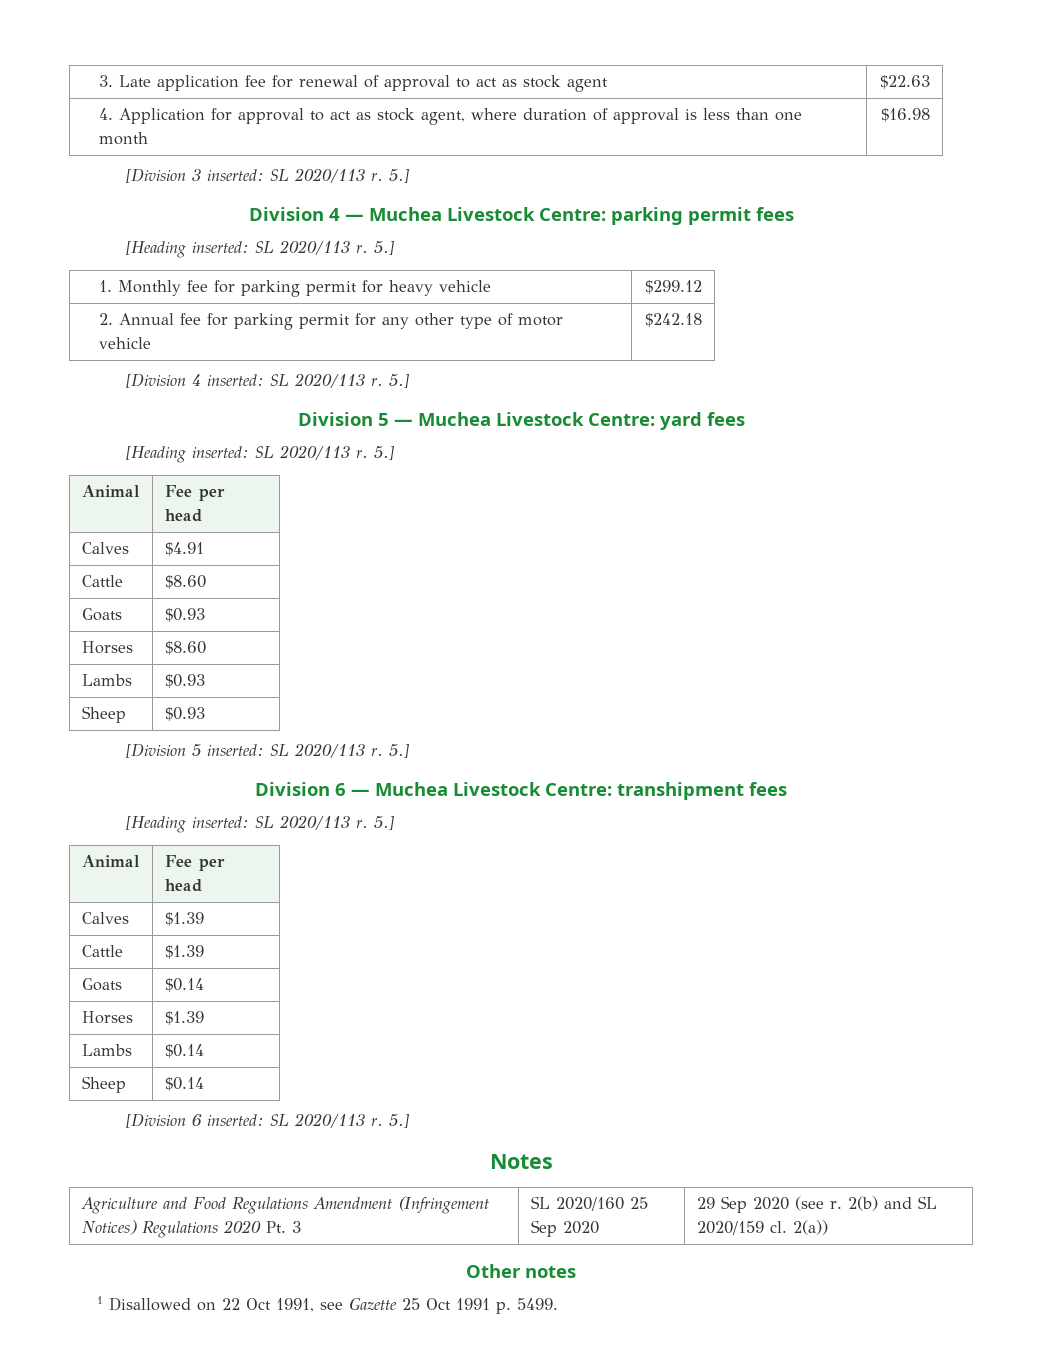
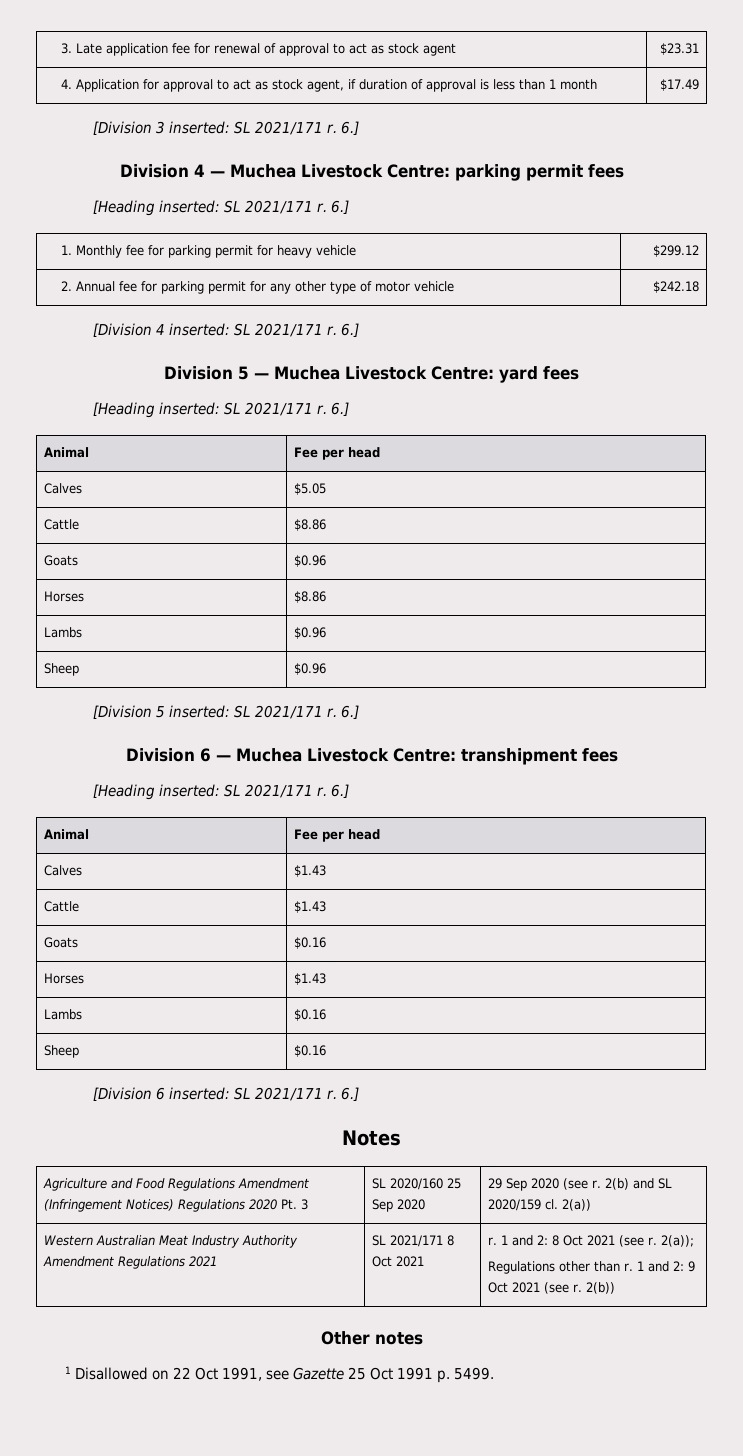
- 3. Late application fee for renewal of approval to act as stock agent | $22.63
+ 3. Late application fee for renewal of approval to act as stock agent | $23.31
- 4. Application for approval to act as stock agent, where duration of approval is less than one month | $16.98
+ 4. Application for approval to act as stock agent, if duration of approval is less than 1 month | $17.49
- [Division 3 inserted: SL 2020/113 r. 5.]
+ [Division 3 inserted: SL 2021/171 r. 6.]
  Division 4 — Muchea Livestock Centre: parking permit fees
- [Heading inserted: SL 2020/113 r. 5.]
+ [Heading inserted: SL 2021/171 r. 6.]
- [Division 4 inserted: SL 2020/113 r. 5.]
+ [Division 4 inserted: SL 2021/171 r. 6.]
  Division 5 — Muchea Livestock Centre: yard fees
- [Heading inserted: SL 2020/113 r. 5.]
+ [Heading inserted: SL 2021/171 r. 6.]
  Animal | Fee per head
- Calves | $4.91
- Cattle | $8.60
- Goats | $0.93
- Horses | $8.60
- Lambs | $0.93
- Sheep | $0.93
+ Calves | $5.05
+ Cattle | $8.86
+ Goats | $0.96
+ Horses | $8.86
+ Lambs | $0.96
+ Sheep | $0.96
- [Division 5 inserted: SL 2020/113 r. 5.]
+ [Division 5 inserted: SL 2021/171 r. 6.]
  Division 6 — Muchea Livestock Centre: transhipment fees
- [Heading inserted: SL 2020/113 r. 5.]
+ [Heading inserted: SL 2021/171 r. 6.]
  Animal | Fee per head
- Calves | $1.39
- Cattle | $1.39
- Goats | $0.14
- Horses | $1.39
- Lambs | $0.14
- Sheep | $0.14
+ Calves | $1.43
+ Cattle | $1.43
+ Goats | $0.16
+ Horses | $1.43
+ Lambs | $0.16
+ Sheep | $0.16
- [Division 6 inserted: SL 2020/113 r. 5.]
+ [Division 6 inserted: SL 2021/171 r. 6.]
+ Western Australian Meat Industry Authority Amendment Regulations 2021 | SL 2021/171 8 Oct 2021 | r. 1 and 2: 8 Oct 2021 (see r. 2(a));
+ Regulations other than r. 1 and 2: 9 Oct 2021 (see r. 2(b))

